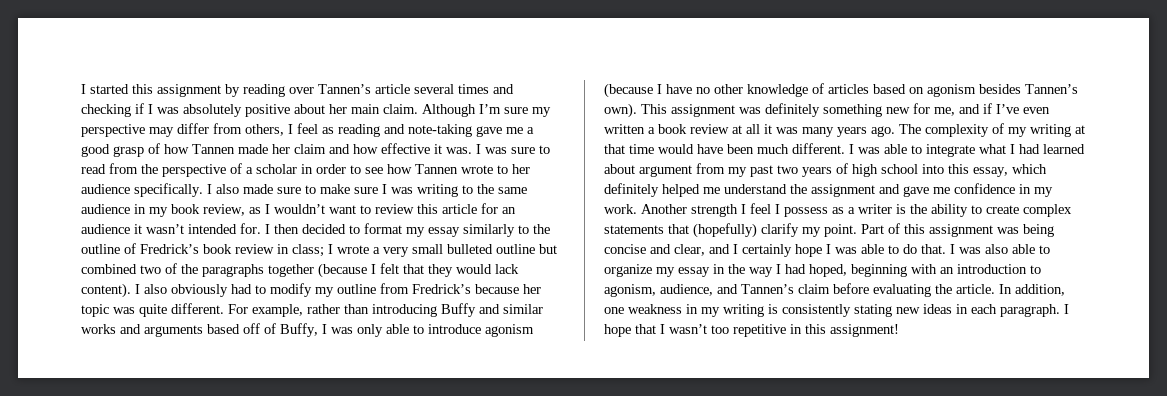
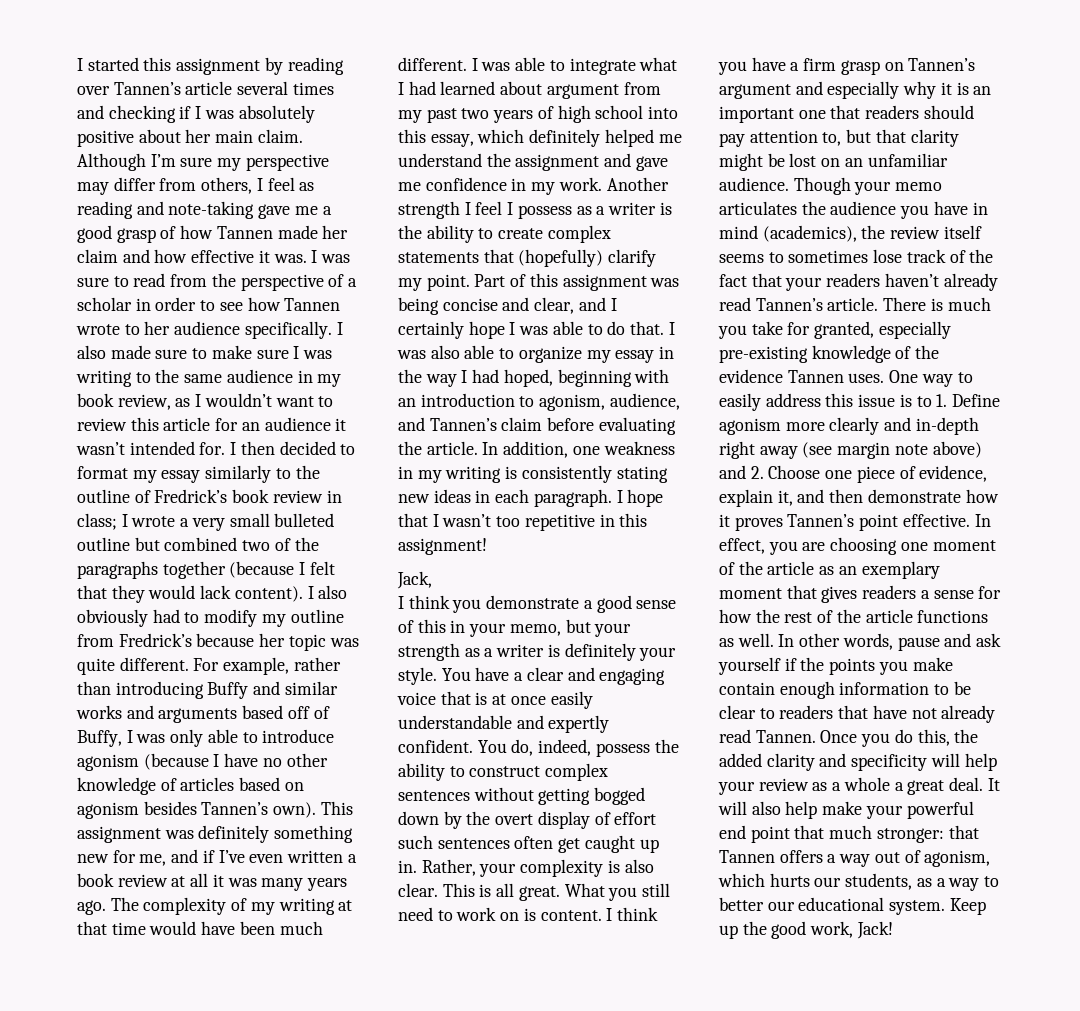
+ Jack,
+ I think you demonstrate a good sense of this in your memo, but your strength as a writer is definitely your style. You have a clear and engaging voice that is at once easily understandable and expertly confident. You do, indeed, possess the ability to construct complex sentences without getting bogged down by the overt display of effort such sentences often get caught up in. Rather, your complexity is also clear. This is all great. What you still need to work on is content. I think you have a firm grasp on Tannen’s argument and especially why it is an important one that readers should pay attention to, but that clarity might be lost on an unfamiliar audience. Though your memo articulates the audience you have in mind (academics), the review itself seems to sometimes lose track of the fact that your readers haven’t already read Tannen’s article. There is much you take for granted, especially pre-existing knowledge of the evidence Tannen uses. One way to easily address this issue is to 1. Define agonism more clearly and in-depth right away (see margin note above) and 2. Choose one piece of evidence, explain it, and then demonstrate how it proves Tannen’s point effective. In effect, you are choosing one moment of the article as an exemplary moment that gives readers a sense for how the rest of the article functions as well. In other words, pause and ask yourself if the points you make contain enough information to be clear to readers that have not already read Tannen. Once you do this, the added clarity and specificity will help your review as a whole a great deal. It will also help make your powerful end point that much stronger: that Tannen offers a way out of agonism, which hurts our students, as a way to better our educational system. Keep up the good work, Jack!

